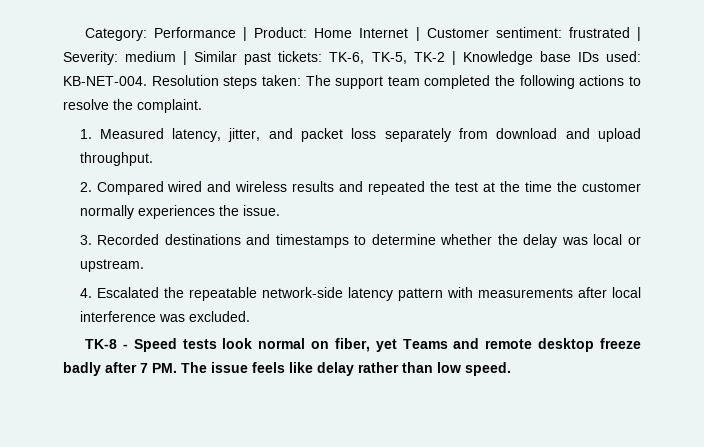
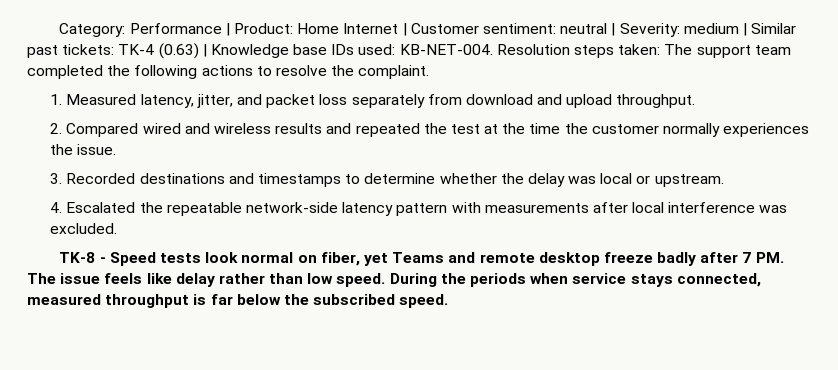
- Category: Performance | Product: Home Internet | Customer sentiment: frustrated | Severity: medium | Similar past tickets: TK-6, TK-5, TK-2 | Knowledge base IDs used: KB-NET-004.
+ Category: Performance | Product: Home Internet | Customer sentiment: neutral | Severity: medium | Similar past tickets: TK-4 (0.63) | Knowledge base IDs used: KB-NET-004.
+ During the periods when service stays connected, measured throughput is far below the subscribed speed.

